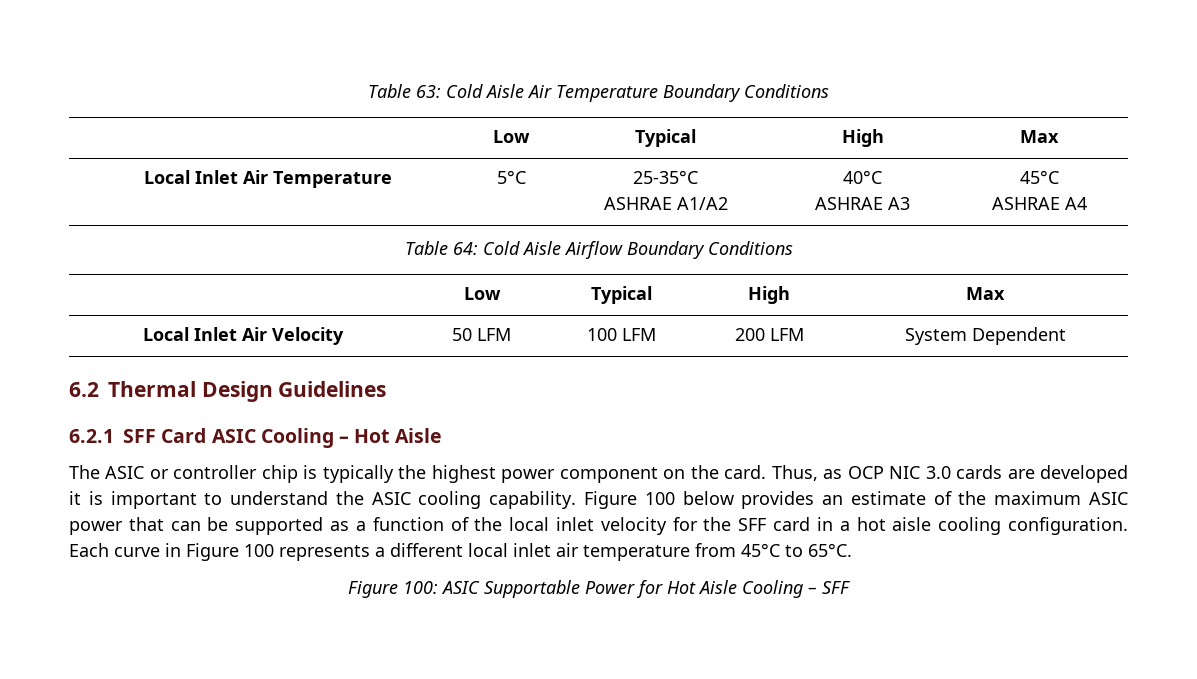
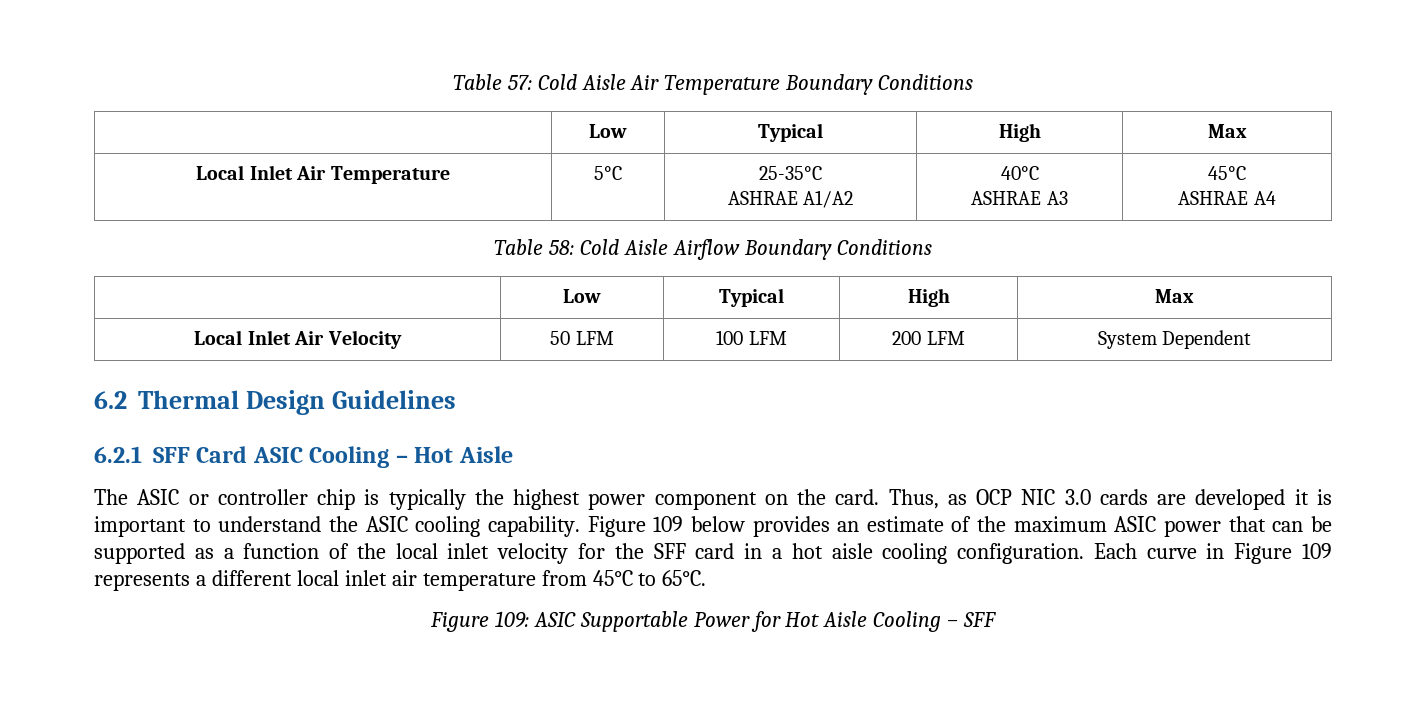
- Table 63: Cold Aisle Air Temperature Boundary Conditions
+ Table 57: Cold Aisle Air Temperature Boundary Conditions
- Table 64: Cold Aisle Airflow Boundary Conditions
+ Table 58: Cold Aisle Airflow Boundary Conditions
- Figure 100 below provides an estimate of the maximum ASIC power that can be supported as a function of the local inlet velocity for the SFF card in a hot aisle cooling configuration.
+ Figure 109 below provides an estimate of the maximum ASIC power that can be supported as a function of the local inlet velocity for the SFF card in a hot aisle cooling configuration.
- Each curve in Figure 100 represents a different local inlet air temperature from 45°C to 65°C.
+ Each curve in Figure 109 represents a different local inlet air temperature from 45°C to 65°C.
- Figure 100: ASIC Supportable Power for Hot Aisle Cooling – SFF
+ Figure 109: ASIC Supportable Power for Hot Aisle Cooling – SFF

